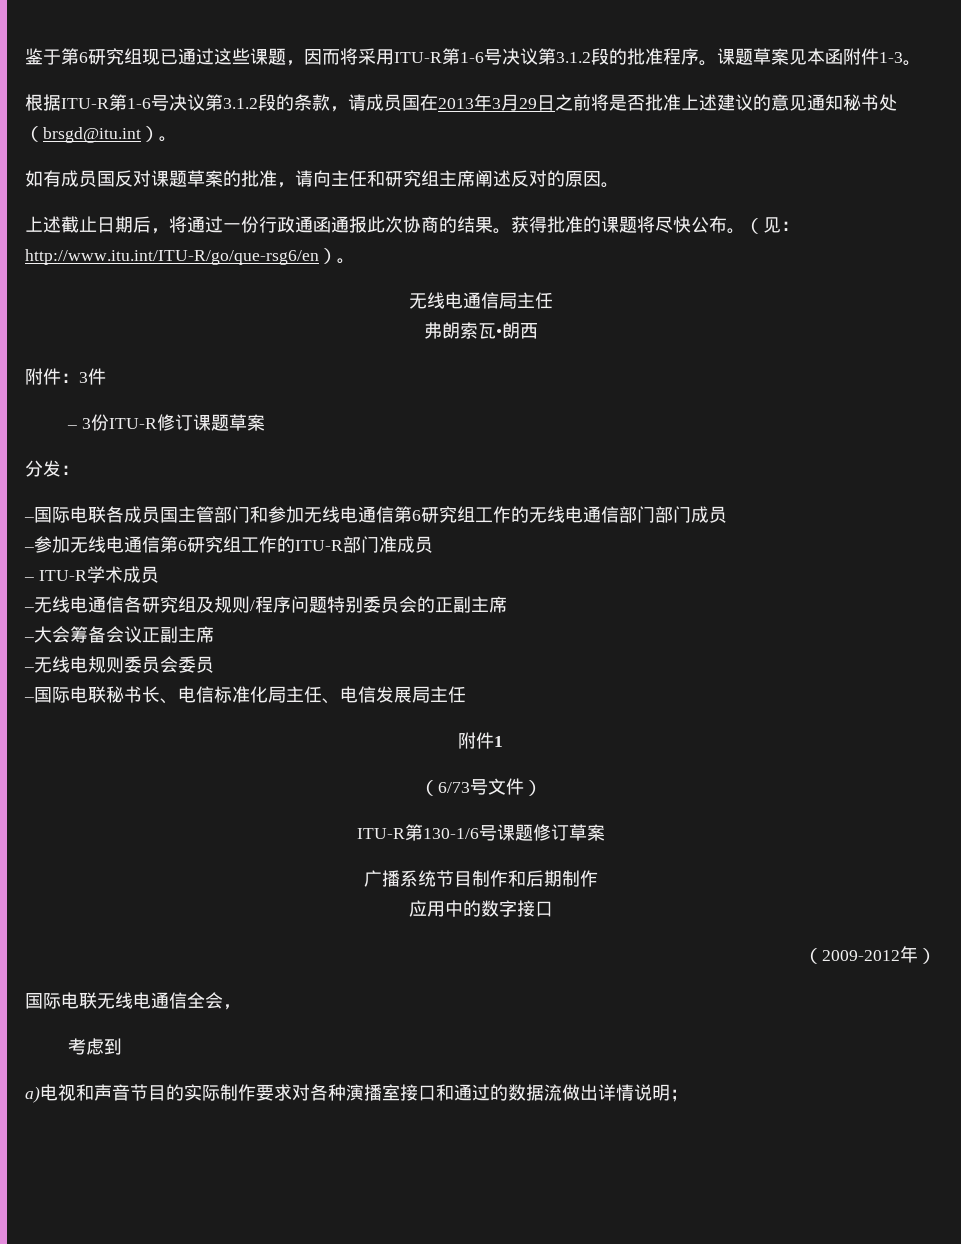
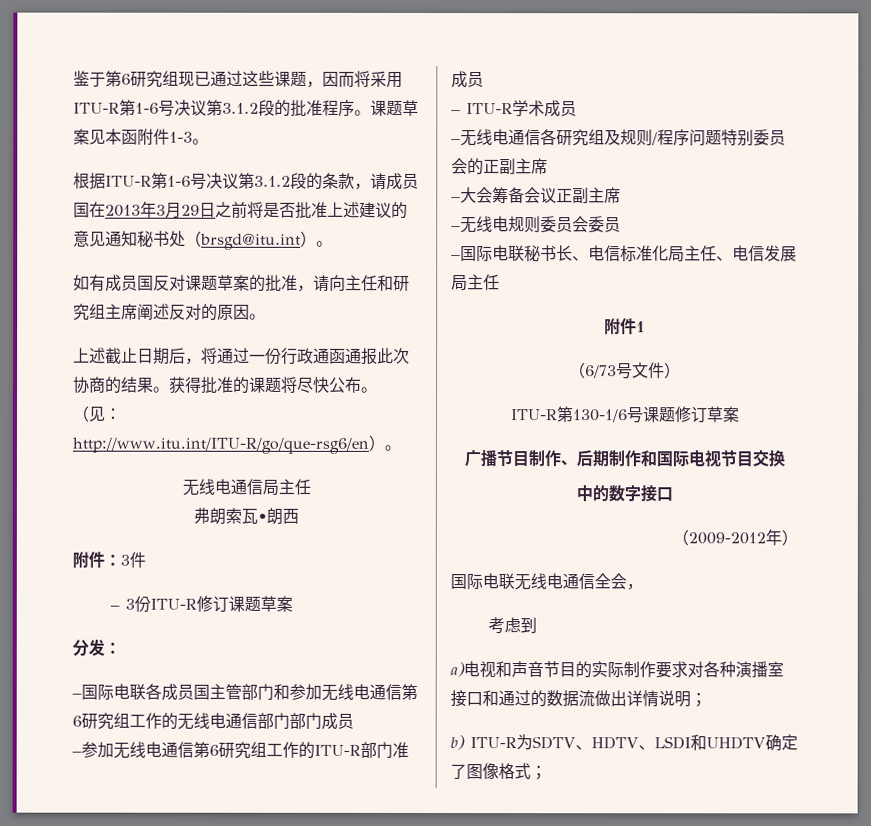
- 广播系统节目制作和后期制作
- 应用中的数字接口
+ 广播节目制作、后期制作和国际电视节目交换
+ 中的数字接口
+ b) ITU-R为SDTV、HDTV、LSDI和UHDTV确定了图像格式；

